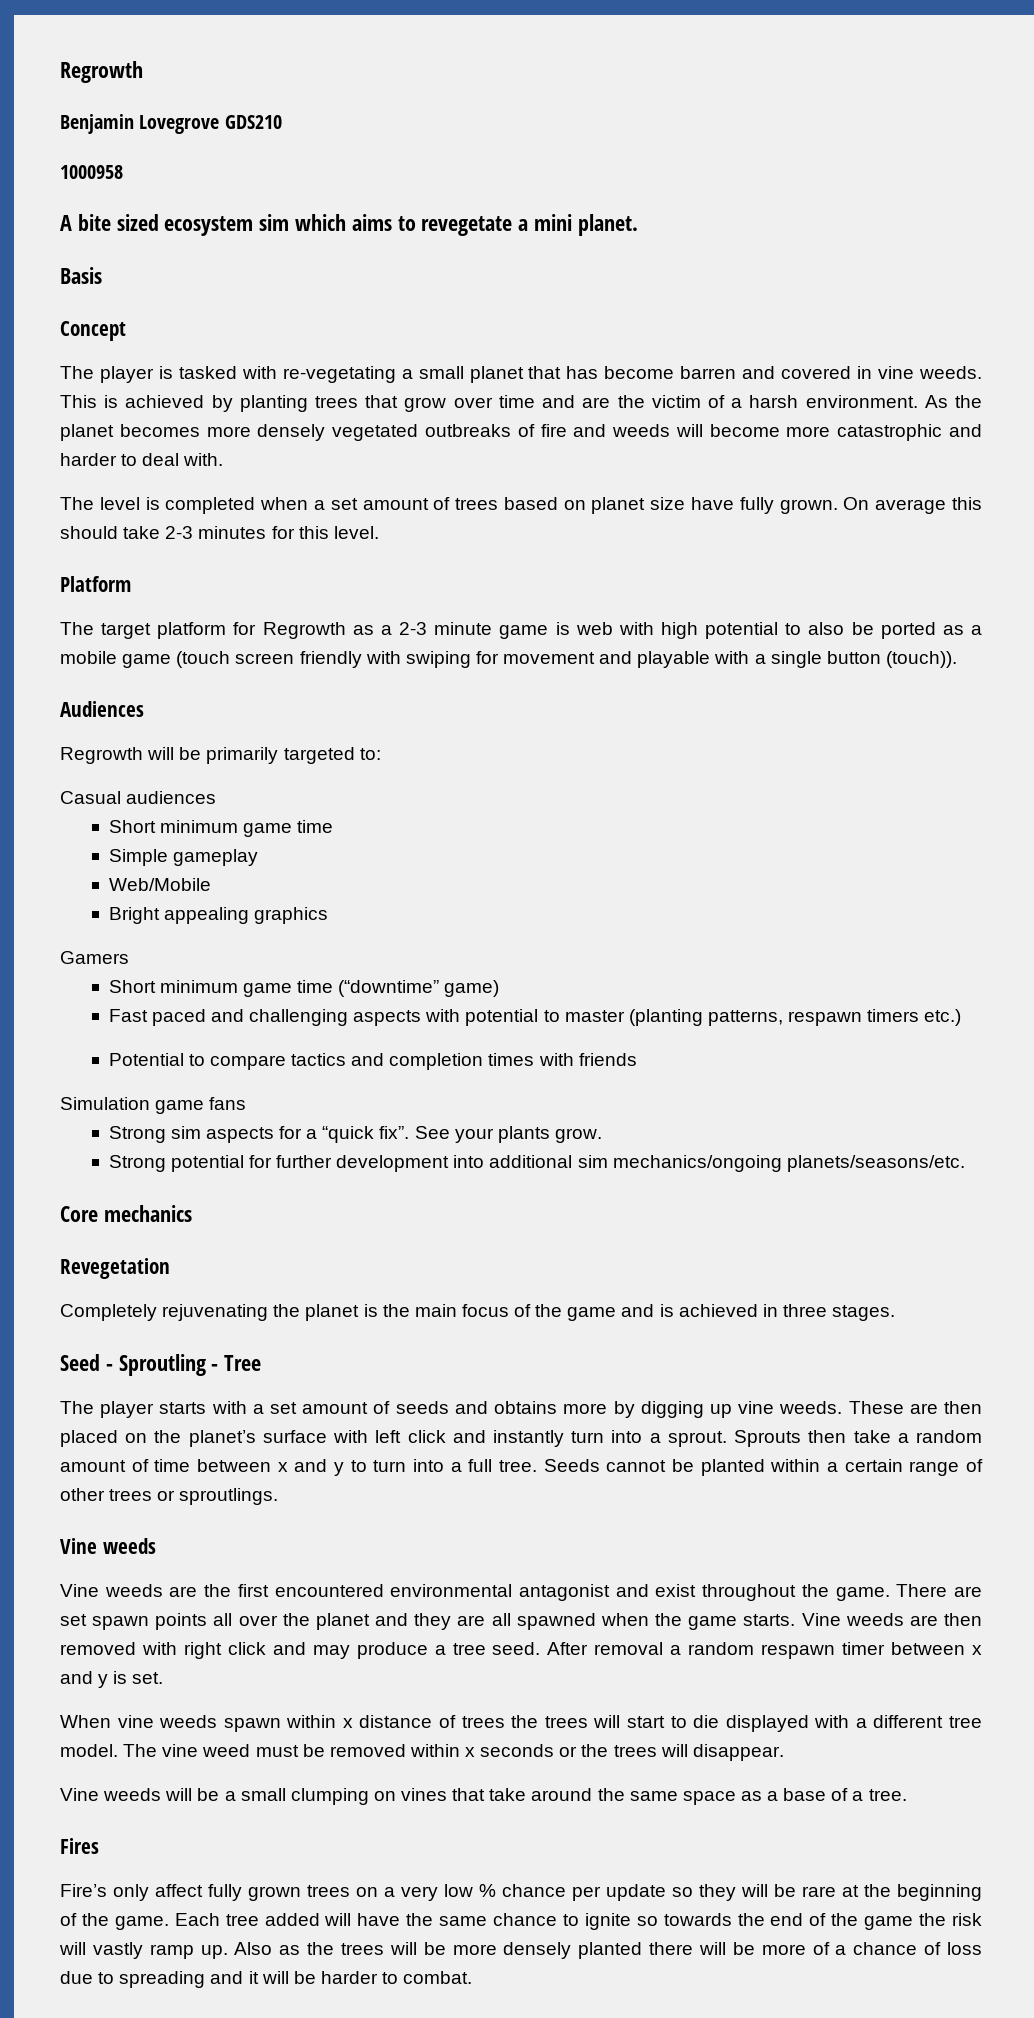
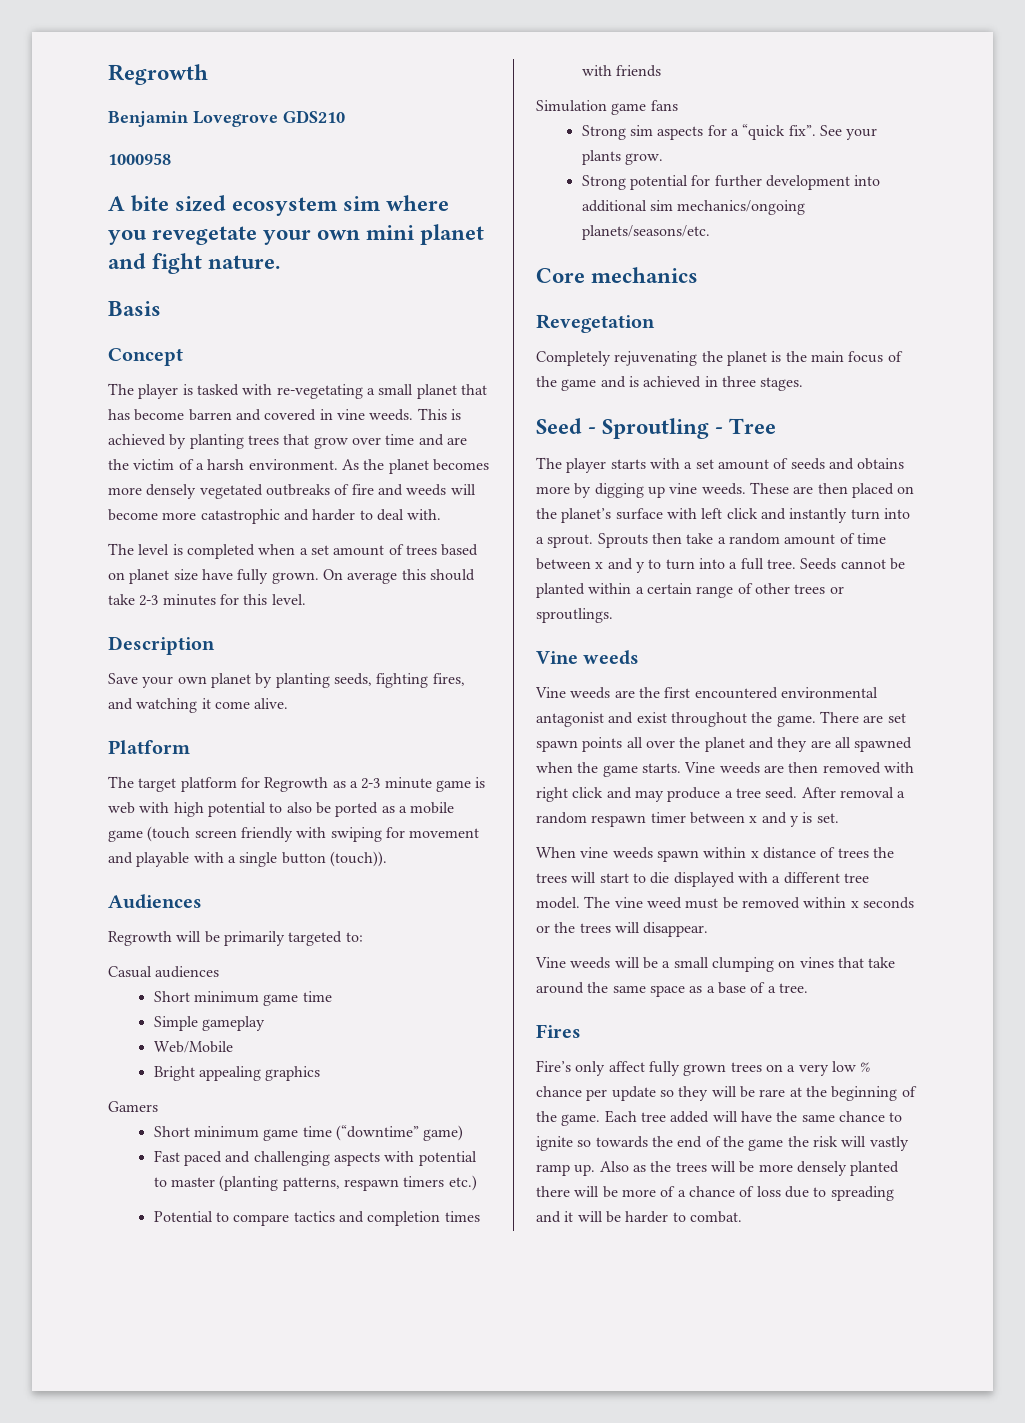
- A bite sized ecosystem sim which aims to revegetate a mini planet.
+ A bite sized ecosystem sim where you revegetate your own mini planet and fight nature.
+ Description
+ Save your own planet by planting seeds, fighting fires, and watching it come alive.

